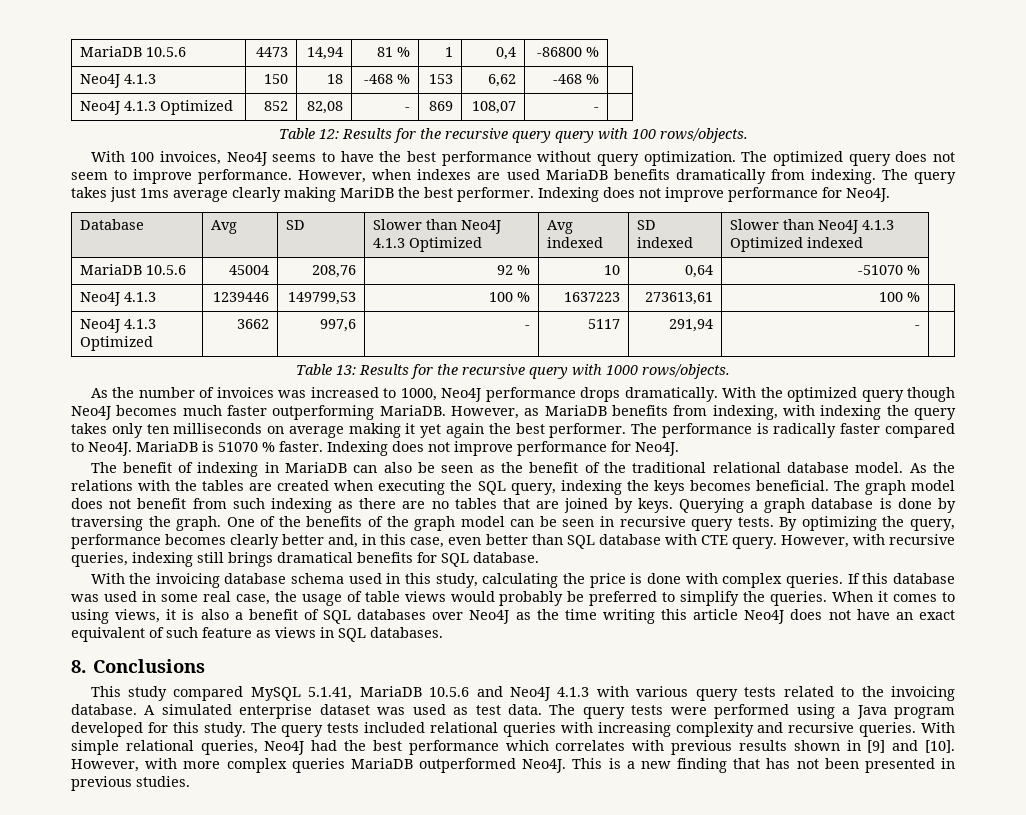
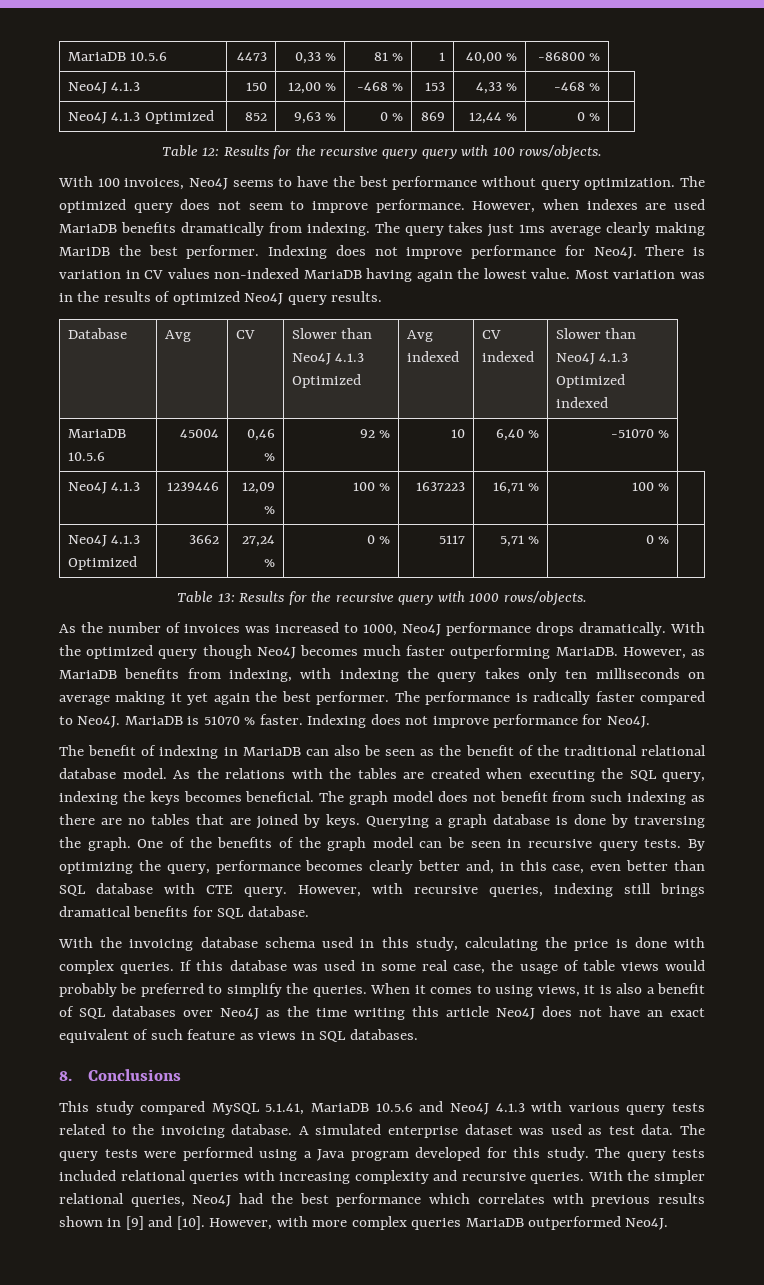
- MariaDB 10.5.6 | 4473 | 14,94 | 81 % | 1 | 0,4 | -86800 %
+ MariaDB 10.5.6 | 4473 | 0,33 % | 81 % | 1 | 40,00 % | -86800 %
- Neo4J 4.1.3 | 150 | 18 | -468 % | 153 | 6,62 | -468 % |
+ Neo4J 4.1.3 | 150 | 12,00 % | -468 % | 153 | 4,33 % | -468 % |
- Neo4J 4.1.3 Optimized | 852 | 82,08 | - | 869 | 108,07 | - |
+ Neo4J 4.1.3 Optimized | 852 | 9,63 % | 0 % | 869 | 12,44 % | 0 % |
+ There is variation in CV values non-indexed MariaDB having again the lowest value. Most variation was in the results of optimized Neo4J query results.
- Database | Avg | SD | Slower than Neo4J 4.1.3 Optimized | Avg indexed | SD indexed | Slower than Neo4J 4.1.3 Optimized indexed
+ Database | Avg | CV | Slower than Neo4J 4.1.3 Optimized | Avg indexed | CV indexed | Slower than Neo4J 4.1.3 Optimized indexed
- MariaDB 10.5.6 | 45004 | 208,76 | 92 % | 10 | 0,64 | -51070 %
+ MariaDB 10.5.6 | 45004 | 0,46 % | 92 % | 10 | 6,40 % | -51070 %
- Neo4J 4.1.3 | 1239446 | 149799,53 | 100 % | 1637223 | 273613,61 | 100 % |
+ Neo4J 4.1.3 | 1239446 | 12,09 % | 100 % | 1637223 | 16,71 % | 100 % |
- Neo4J 4.1.3 Optimized | 3662 | 997,6 | - | 5117 | 291,94 | - |
+ Neo4J 4.1.3 Optimized | 3662 | 27,24 % | 0 % | 5117 | 5,71 % | 0 % |
- With simple relational queries, Neo4J had the best performance which correlates with previous results shown in [9] and [10].
+ With the simpler relational queries, Neo4J had the best performance which correlates with previous results shown in [9] and [10].
- This is a new finding that has not been presented in previous studies.

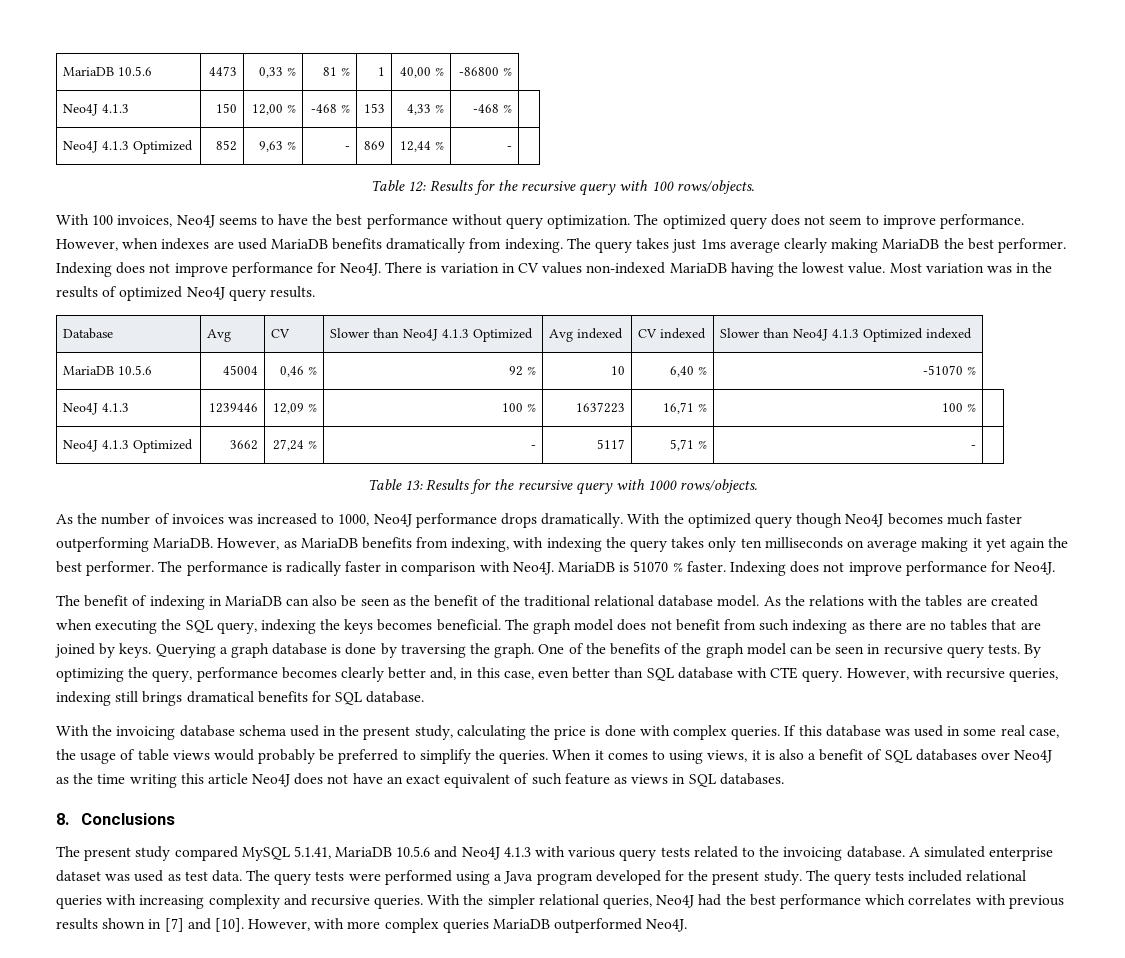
- Neo4J 4.1.3 Optimized | 852 | 9,63 % | 0 % | 869 | 12,44 % | 0 % |
+ Neo4J 4.1.3 Optimized | 852 | 9,63 % | - | 869 | 12,44 % | - |
- Table 12: Results for the recursive query query with 100 rows/objects.
+ Table 12: Results for the recursive query with 100 rows/objects.
- The query takes just 1ms average clearly making MariDB the best performer.
+ The query takes just 1ms average clearly making MariaDB the best performer.
- There is variation in CV values non-indexed MariaDB having again the lowest value.
+ There is variation in CV values non-indexed MariaDB having the lowest value.
- Neo4J 4.1.3 Optimized | 3662 | 27,24 % | 0 % | 5117 | 5,71 % | 0 % |
+ Neo4J 4.1.3 Optimized | 3662 | 27,24 % | - | 5117 | 5,71 % | - |
- The performance is radically faster compared to Neo4J.
+ The performance is radically faster in comparison with Neo4J.
- With the invoicing database schema used in this study, calculating the price is done with complex queries.
+ With the invoicing database schema used in the present study, calculating the price is done with complex queries.
- This study compared MySQL 5.1.41, MariaDB 10.5.6 and Neo4J 4.1.3 with various query tests related to the invoicing database.
+ The present study compared MySQL 5.1.41, MariaDB 10.5.6 and Neo4J 4.1.3 with various query tests related to the invoicing database.
- The query tests were performed using a Java program developed for this study.
+ The query tests were performed using a Java program developed for the present study.
- With the simpler relational queries, Neo4J had the best performance which correlates with previous results shown in [9] and [10].
+ With the simpler relational queries, Neo4J had the best performance which correlates with previous results shown in [7] and [10].

